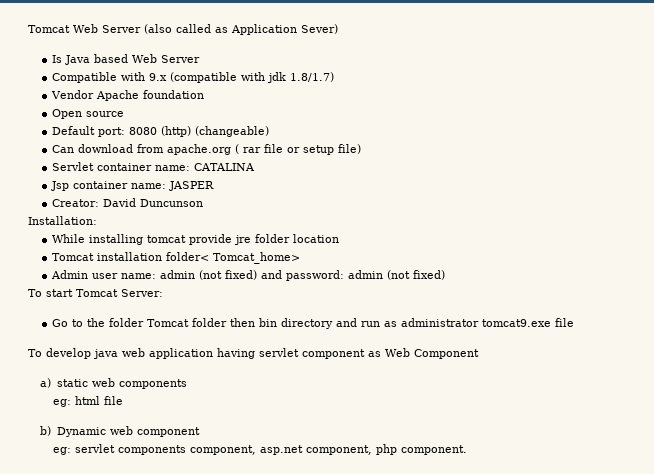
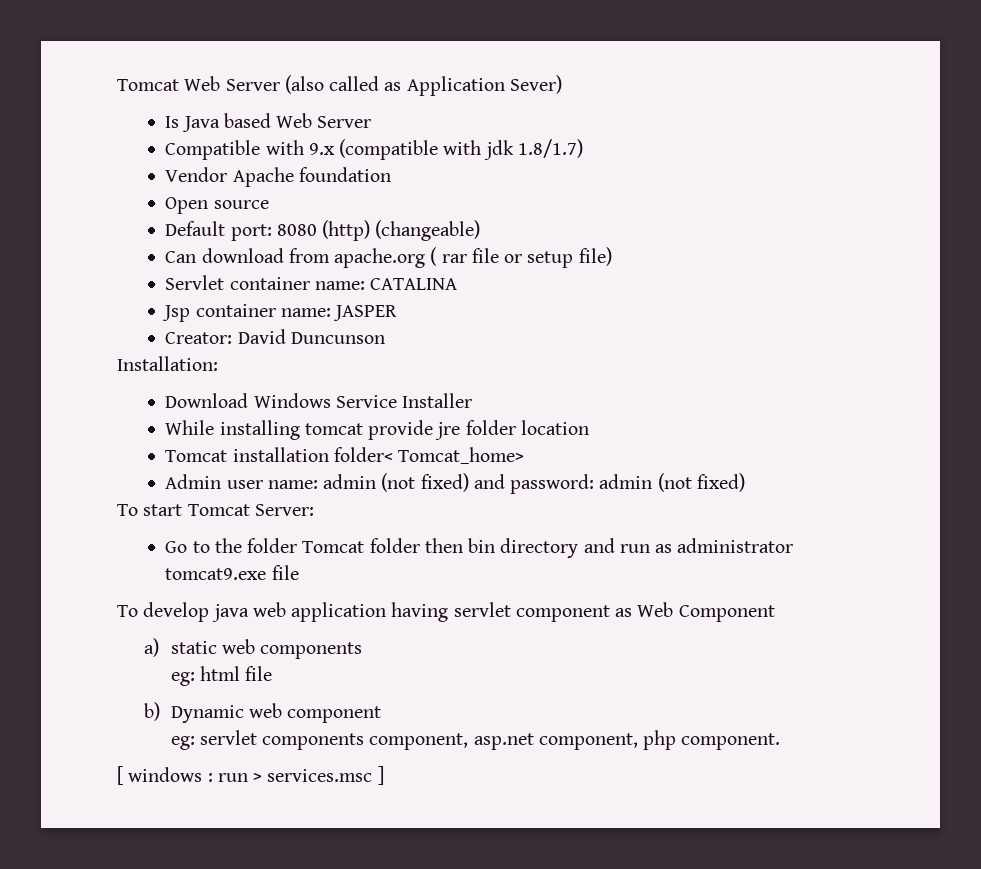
+ Download Windows Service Installer
+ [ windows : run > services.msc ]

